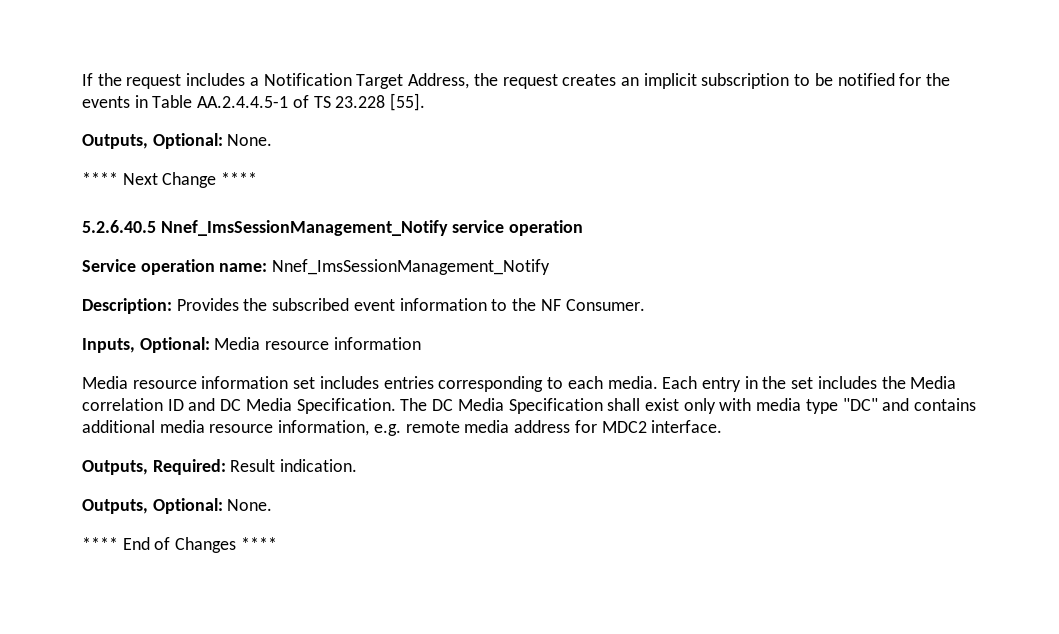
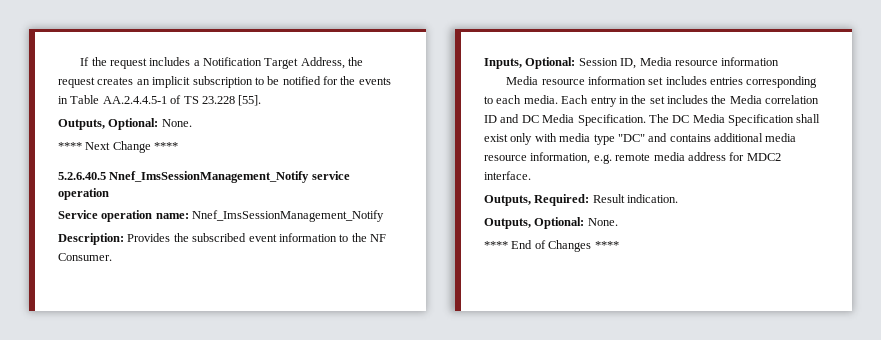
- Inputs, Optional: Media resource information
+ Inputs, Optional: Session ID, Media resource information

